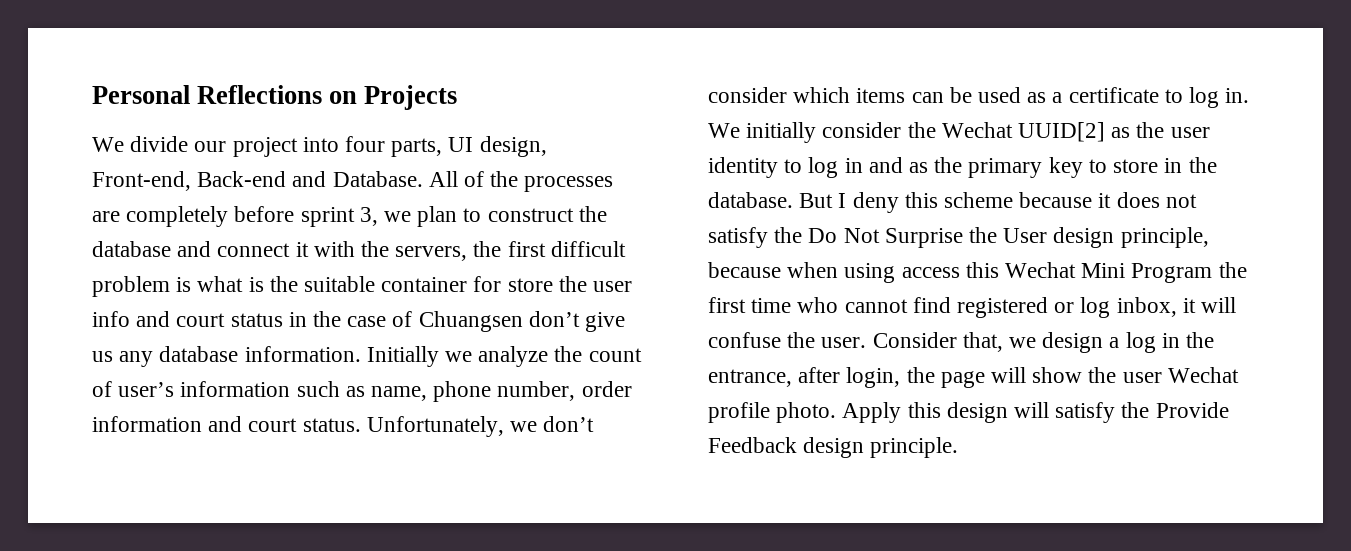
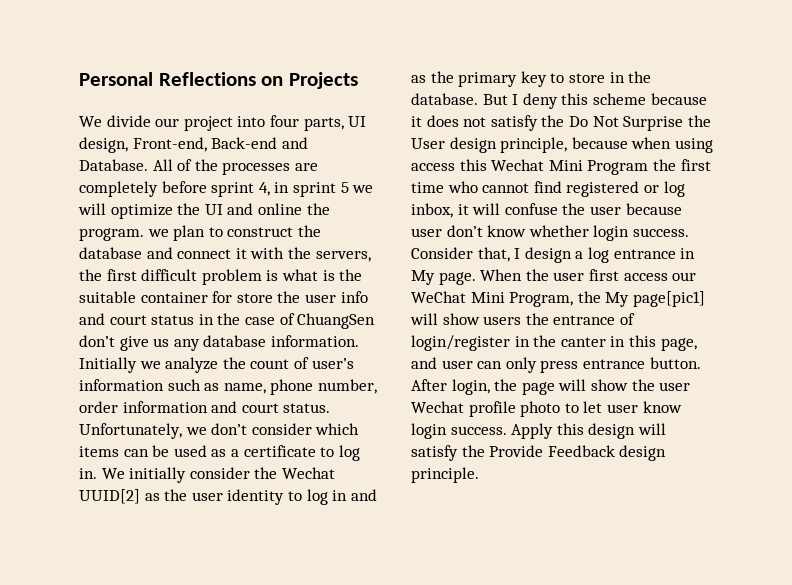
- All of the processes are completely before sprint 3, we plan to construct the database and connect it with the servers, the first difficult problem is what is the suitable container for store the user info and court status in the case of Chuangsen don’t give us any database information.
+ All of the processes are completely before sprint 4, in sprint 5 we will optimize the UI and online the program. we plan to construct the database and connect it with the servers, the first difficult problem is what is the suitable container for store the user info and court status in the case of ChuangSen don’t give us any database information.
- But I deny this scheme because it does not satisfy the Do Not Surprise the User design principle, because when using access this Wechat Mini Program the first time who cannot find registered or log inbox, it will confuse the user.
+ But I deny this scheme because it does not satisfy the Do Not Surprise the User design principle, because when using access this Wechat Mini Program the first time who cannot find registered or log inbox, it will confuse the user because user don’t know whether login success.
- Consider that, we design a log in the entrance, after login, the page will show the user Wechat profile photo.
+ Consider that, I design a log entrance in My page. When the user first access our WeChat Mini Program, the My page[pic1] will show users the entrance of login/register in the canter in this page, and user can only press entrance button. After login, the page will show the user Wechat profile photo to let user know login success.

